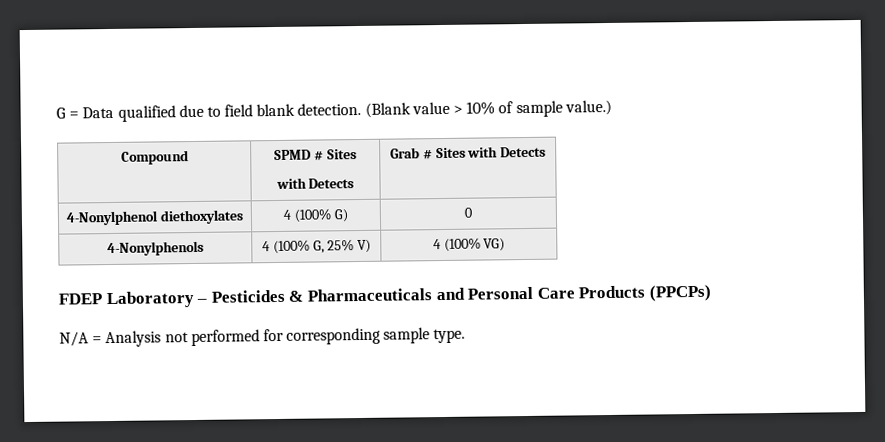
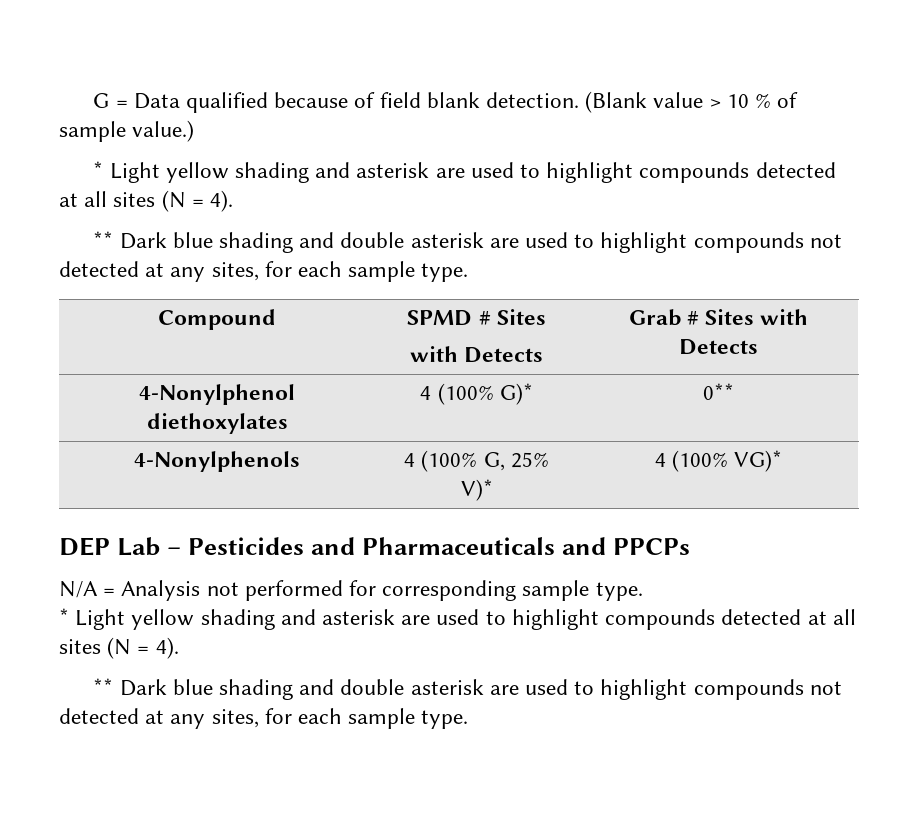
- G = Data qualified due to field blank detection.
+ G = Data qualified because of field blank detection.
- (Blank value > 10% of sample value.)
+ (Blank value > 10 % of sample value.)
+ * Light yellow shading and asterisk are used to highlight compounds detected at all sites (N = 4).
+ ** Dark blue shading and double asterisk are used to highlight compounds not detected at any sites, for each sample type.
- 4-Nonylphenol diethoxylates | 4 (100% G) | 0
+ 4-Nonylphenol diethoxylates | 4 (100% G)* | 0**
- 4-Nonylphenols | 4 (100% G, 25% V) | 4 (100% VG)
- FDEP Laboratory – Pesticides & Pharmaceuticals and Personal Care Products (PPCPs)
+ 4-Nonylphenols | 4 (100% G, 25% V)* | 4 (100% VG)*
+ DEP Lab – Pesticides and Pharmaceuticals and PPCPs
  N/A = Analysis not performed for corresponding sample type.
+ * Light yellow shading and asterisk are used to highlight compounds detected at all sites (N = 4).
+ ** Dark blue shading and double asterisk are used to highlight compounds not detected at any sites, for each sample type.

